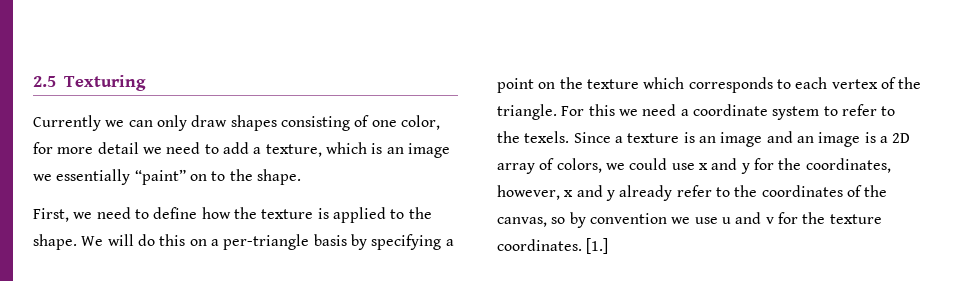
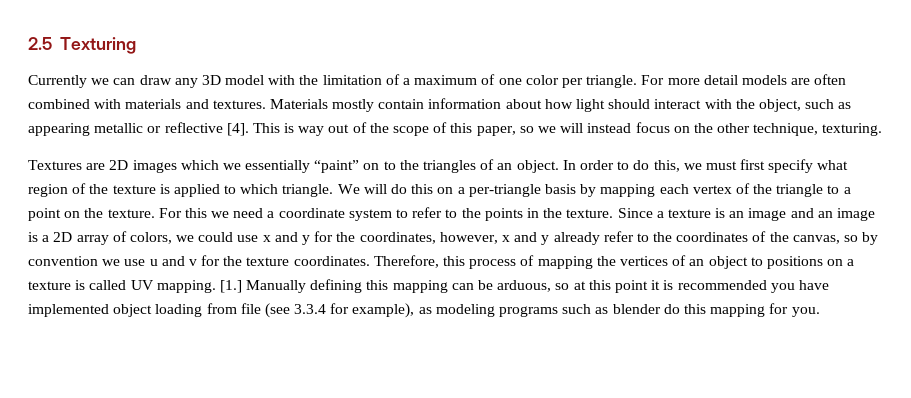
- Currently we can only draw shapes consisting of one color, for more detail we need to add a texture, which is an image we essentially “paint” on to the shape.
- First, we need to define how the texture is applied to the shape.
+ Currently we can draw any 3D model with the limitation of a maximum of one color per triangle. For more detail models are often combined with materials and textures. Materials mostly contain information about how light should interact with the object, such as appearing metallic or reflective [4]. This is way out of the scope of this paper, so we will instead focus on the other technique, texturing.
+ Textures are 2D images which we essentially “paint” on to the triangles of an object. In order to do this, we must first specify what region of the texture is applied to which triangle.
- We will do this on a per-triangle basis by specifying a point on the texture which corresponds to each vertex of the triangle.
+ We will do this on a per-triangle basis by mapping each vertex of the triangle to a point on the texture.
- For this we need a coordinate system to refer to the texels.
+ For this we need a coordinate system to refer to the points in the texture.
- [1.]
+ Therefore, this process of mapping the vertices of an object to positions on a texture is called UV mapping. [1.] Manually defining this mapping can be arduous, so at this point it is recommended you have implemented object loading from file (see 3.3.4 for example), as modeling programs such as blender do this mapping for you.

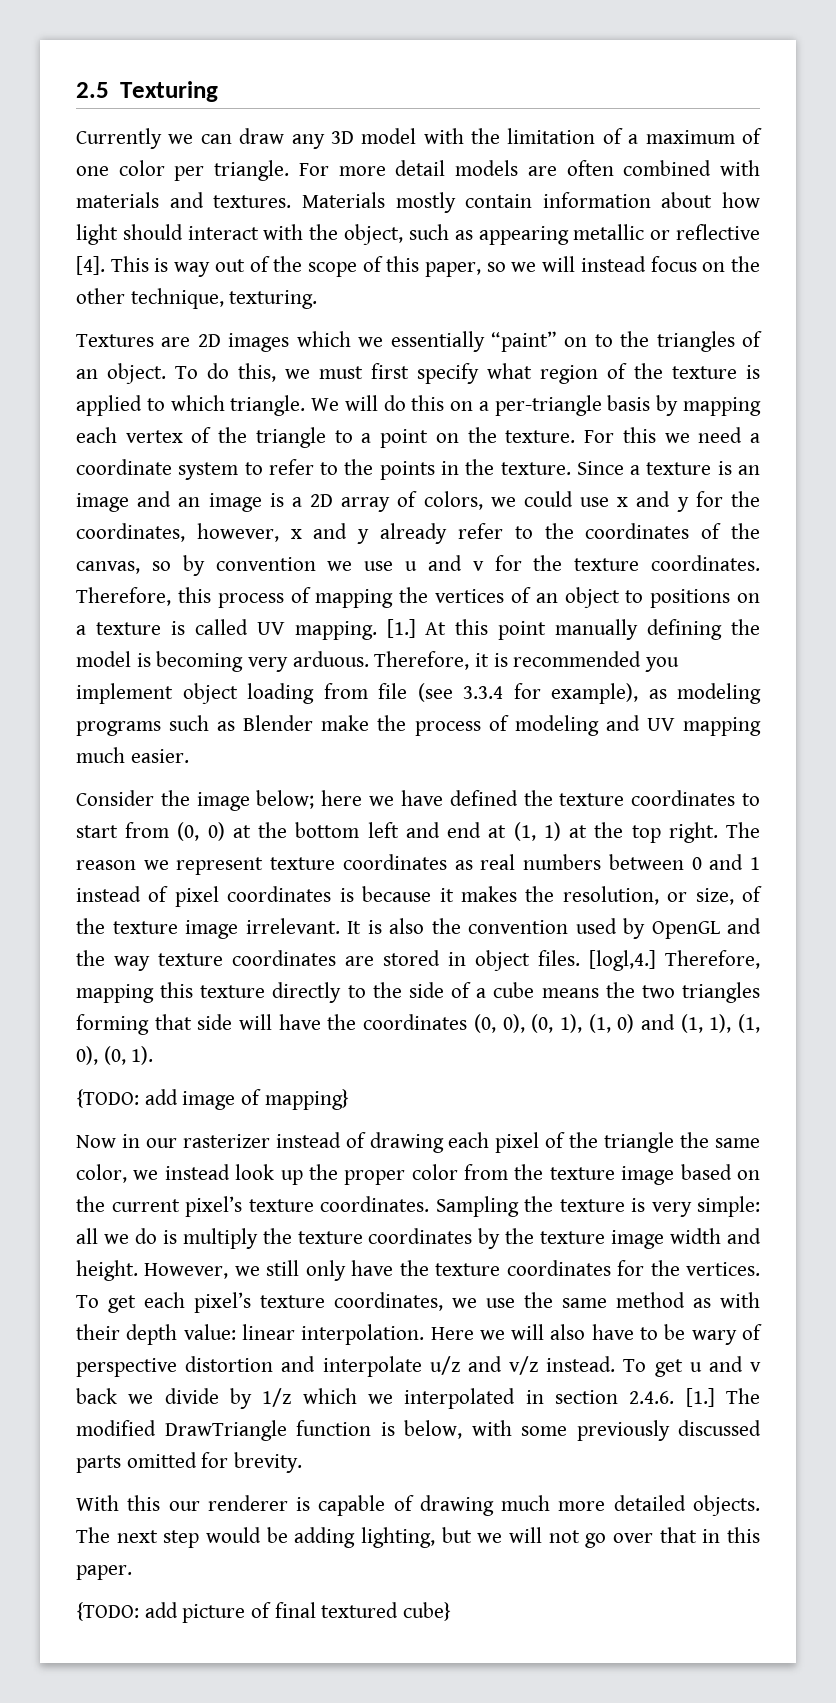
- In order to do this, we must first specify what region of the texture is applied to which triangle.
+ To do this, we must first specify what region of the texture is applied to which triangle.
- [1.] Manually defining this mapping can be arduous, so at this point it is recommended you have implemented object loading from file (see 3.3.4 for example), as modeling programs such as blender do this mapping for you.
+ [1.] At this point manually defining the model is becoming very arduous. Therefore, it is recommended you implement object loading from file (see 3.3.4 for example), as modeling programs such as Blender make the process of modeling and UV mapping much easier.
+ Consider the image below; here we have defined the texture coordinates to start from (0, 0) at the bottom left and end at (1, 1) at the top right. The reason we represent texture coordinates as real numbers between 0 and 1 instead of pixel coordinates is because it makes the resolution, or size, of the texture image irrelevant. It is also the convention used by OpenGL and the way texture coordinates are stored in object files. [logl,4.] Therefore, mapping this texture directly to the side of a cube means the two triangles forming that side will have the coordinates (0, 0), (0, 1), (1, 0) and (1, 1), (1, 0), (0, 1).
+ {TODO: add image of mapping}
+ Now in our rasterizer instead of drawing each pixel of the triangle the same color, we instead look up the proper color from the texture image based on the current pixel’s texture coordinates. Sampling the texture is very simple: all we do is multiply the texture coordinates by the texture image width and height. However, we still only have the texture coordinates for the vertices. To get each pixel’s texture coordinates, we use the same method as with their depth value: linear interpolation. Here we will also have to be wary of perspective distortion and interpolate u/z and v/z instead. To get u and v back we divide by 1/z which we interpolated in section 2.4.6. [1.] The modified DrawTriangle function is below, with some previously discussed parts omitted for brevity.
+ With this our renderer is capable of drawing much more detailed objects. The next step would be adding lighting, but we will not go over that in this paper.
+ {TODO: add picture of final textured cube}

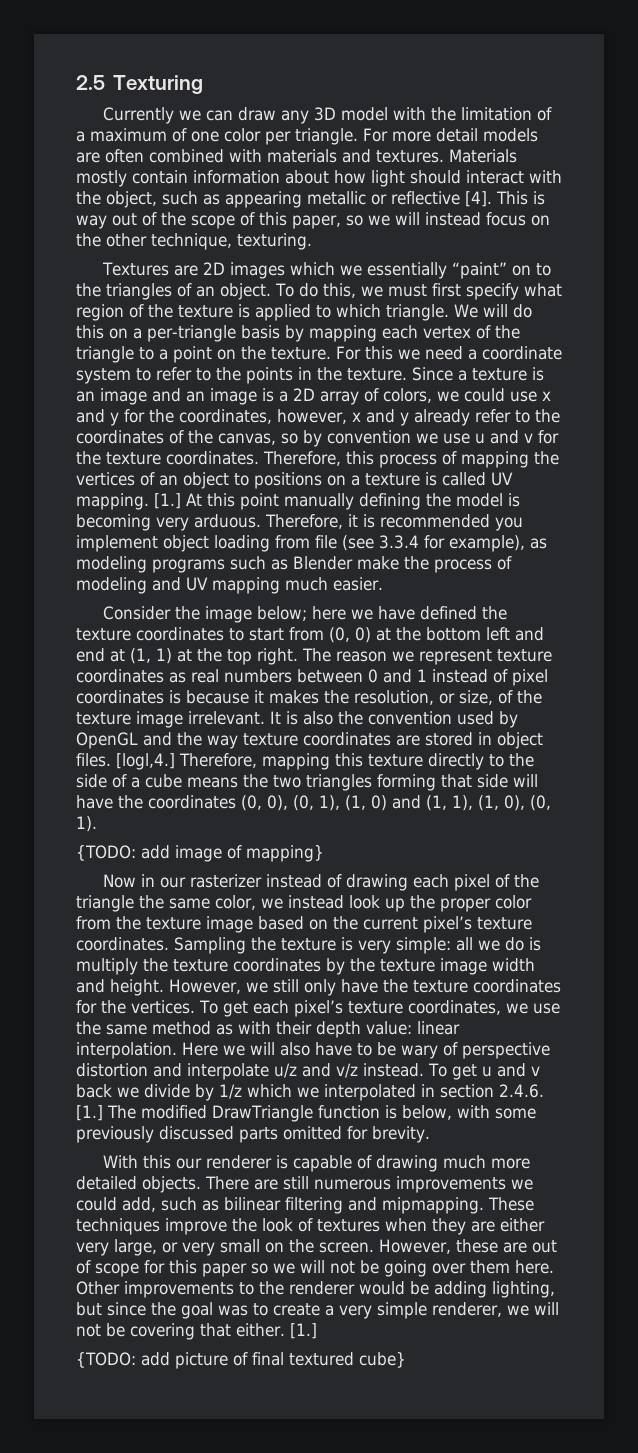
- The next step would be adding lighting, but we will not go over that in this paper.
+ There are still numerous improvements we could add, such as bilinear filtering and mipmapping. These techniques improve the look of textures when they are either very large, or very small on the screen. However, these are out of scope for this paper so we will not be going over them here. Other improvements to the renderer would be adding lighting, but since the goal was to create a very simple renderer, we will not be covering that either. [1.]

